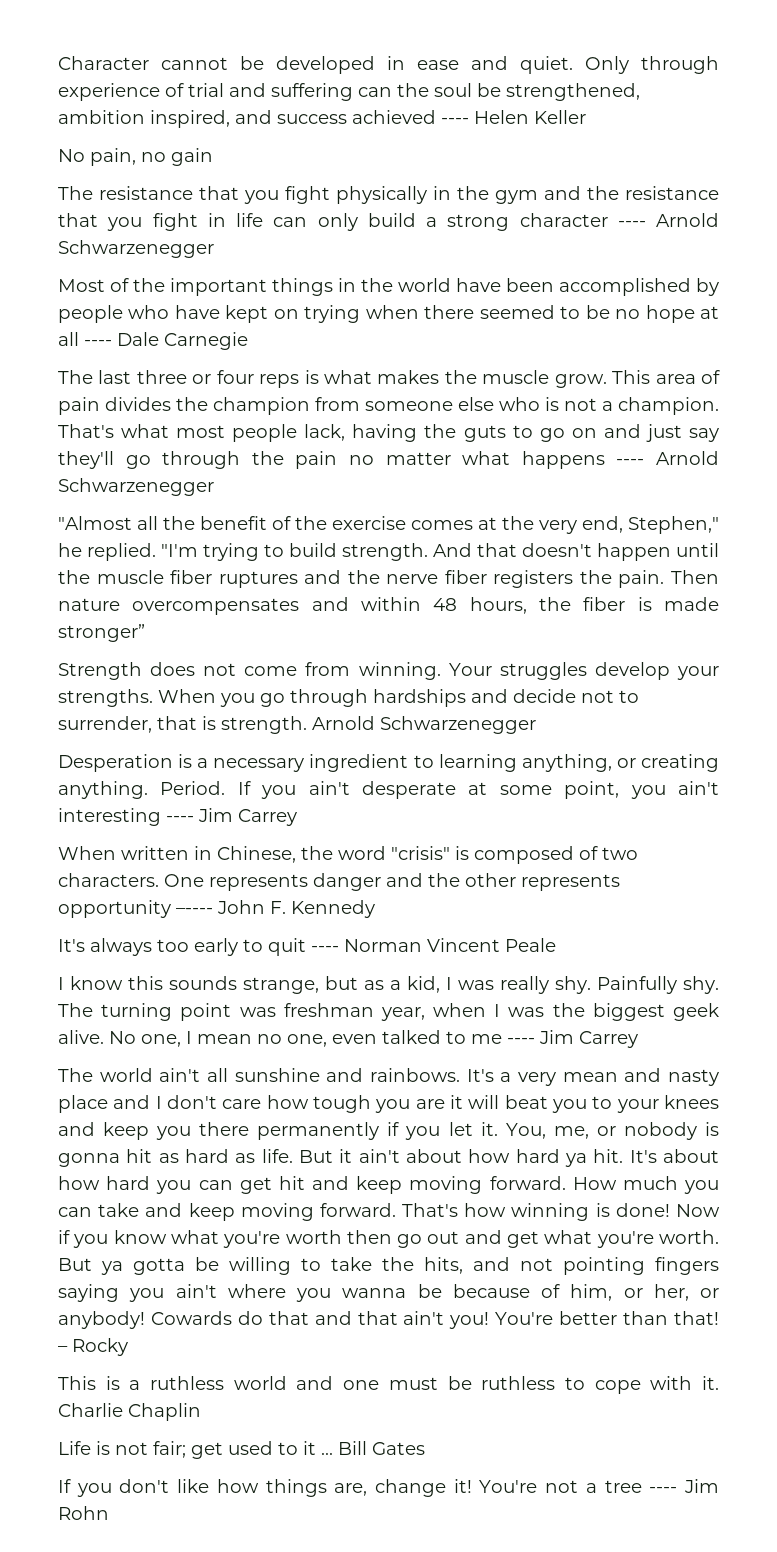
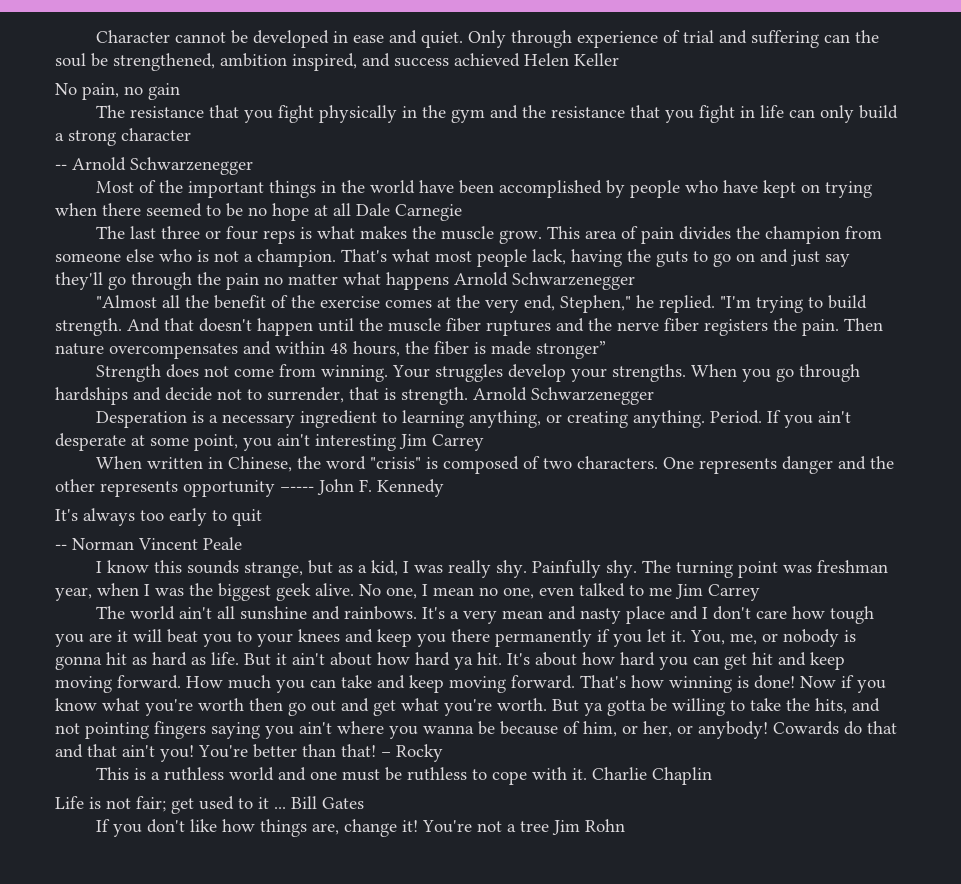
- Only through experience of trial and suffering can the soul be strengthened, ambition inspired, and success achieved ---- Helen Keller
+ Only through experience of trial and suffering can the soul be strengthened, ambition inspired, and success achieved Helen Keller
- The resistance that you fight physically in the gym and the resistance that you fight in life can only build a strong character ---- Arnold Schwarzenegger
+ The resistance that you fight physically in the gym and the resistance that you fight in life can only build a strong character
+ -- Arnold Schwarzenegger
- Most of the important things in the world have been accomplished by people who have kept on trying when there seemed to be no hope at all ---- Dale Carnegie
+ Most of the important things in the world have been accomplished by people who have kept on trying when there seemed to be no hope at all Dale Carnegie
- That's what most people lack, having the guts to go on and just say they'll go through the pain no matter what happens ---- Arnold Schwarzenegger
+ That's what most people lack, having the guts to go on and just say they'll go through the pain no matter what happens Arnold Schwarzenegger
- If you ain't desperate at some point, you ain't interesting ---- Jim Carrey
+ If you ain't desperate at some point, you ain't interesting Jim Carrey
- It's always too early to quit ---- Norman Vincent Peale
+ It's always too early to quit
+ -- Norman Vincent Peale
- No one, I mean no one, even talked to me ---- Jim Carrey
+ No one, I mean no one, even talked to me Jim Carrey
- You're not a tree ---- Jim Rohn
+ You're not a tree Jim Rohn

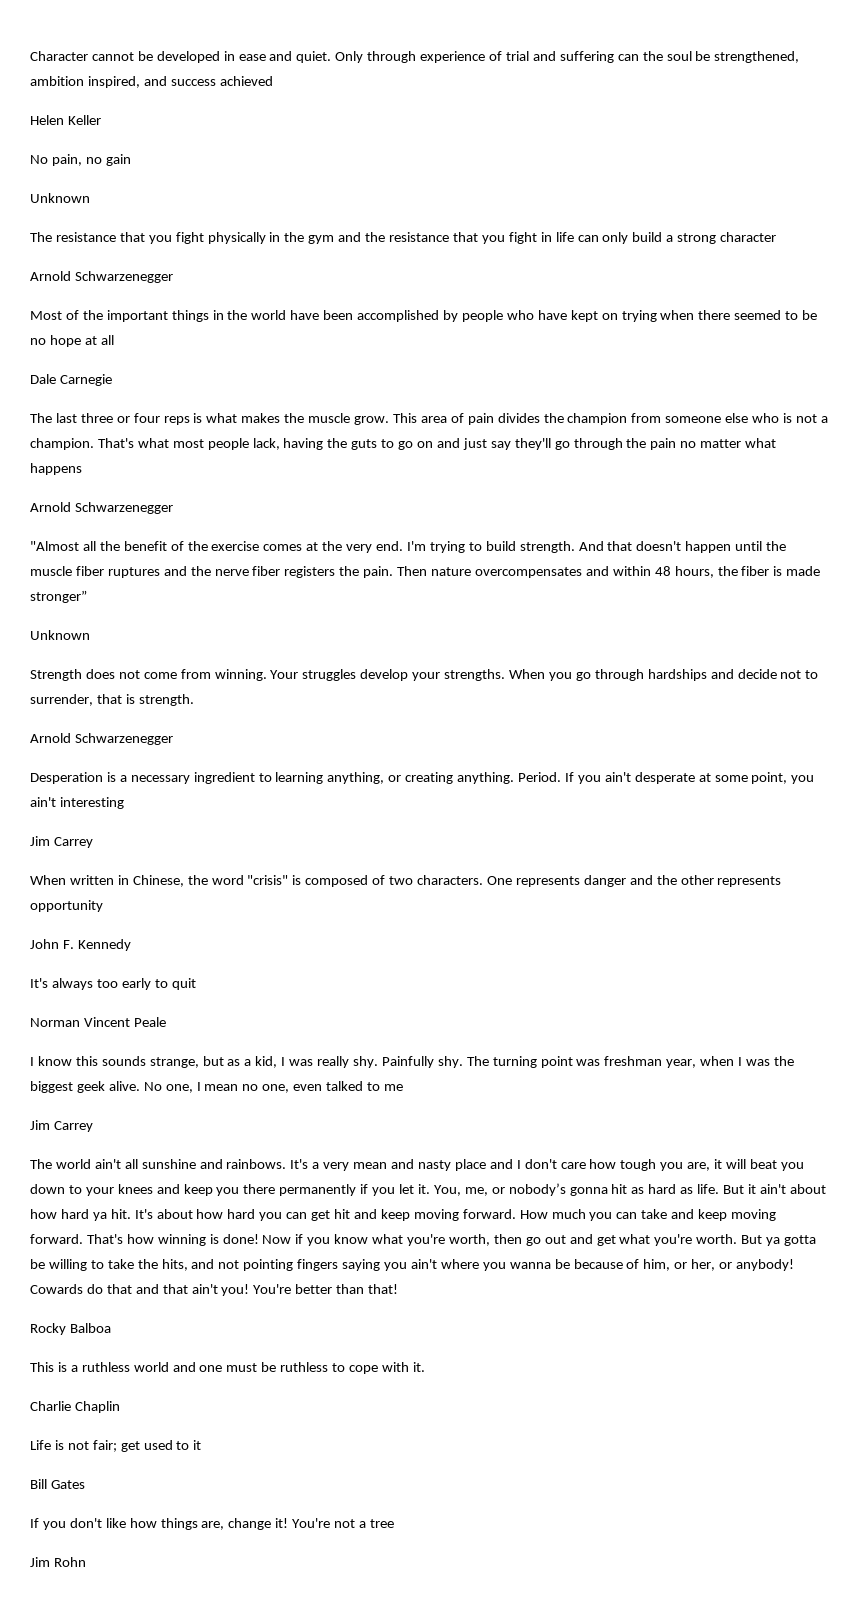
- Only through experience of trial and suffering can the soul be strengthened, ambition inspired, and success achieved Helen Keller
+ Only through experience of trial and suffering can the soul be strengthened, ambition inspired, and success achieved
+ Helen Keller
  No pain, no gain
+ Unknown
  The resistance that you fight physically in the gym and the resistance that you fight in life can only build a strong character
- -- Arnold Schwarzenegger
+ Arnold Schwarzenegger
- Most of the important things in the world have been accomplished by people who have kept on trying when there seemed to be no hope at all Dale Carnegie
+ Most of the important things in the world have been accomplished by people who have kept on trying when there seemed to be no hope at all
+ Dale Carnegie
- That's what most people lack, having the guts to go on and just say they'll go through the pain no matter what happens Arnold Schwarzenegger
+ That's what most people lack, having the guts to go on and just say they'll go through the pain no matter what happens
+ Arnold Schwarzenegger
- "Almost all the benefit of the exercise comes at the very end, Stephen," he replied. "I'm trying to build strength.
+ "Almost all the benefit of the exercise comes at the very end. I'm trying to build strength.
  Then nature overcompensates and within 48 hours, the fiber is made stronger”
+ Unknown
- When you go through hardships and decide not to surrender, that is strength. Arnold Schwarzenegger
+ When you go through hardships and decide not to surrender, that is strength.
+ Arnold Schwarzenegger
- If you ain't desperate at some point, you ain't interesting Jim Carrey
+ If you ain't desperate at some point, you ain't interesting
+ Jim Carrey
- One represents danger and the other represents opportunity –---- John F. Kennedy
+ One represents danger and the other represents opportunity
+ John F. Kennedy
- -- Norman Vincent Peale
+ Norman Vincent Peale
- No one, I mean no one, even talked to me Jim Carrey
+ No one, I mean no one, even talked to me
+ Jim Carrey
- It's a very mean and nasty place and I don't care how tough you are it will beat you to your knees and keep you there permanently if you let it.
+ It's a very mean and nasty place and I don't care how tough you are, it will beat you down to your knees and keep you there permanently if you let it.
- You, me, or nobody is gonna hit as hard as life.
+ You, me, or nobody’s gonna hit as hard as life.
- Now if you know what you're worth then go out and get what you're worth.
+ Now if you know what you're worth, then go out and get what you're worth.
- You're better than that! – Rocky
+ You're better than that!
+ Rocky Balboa
- This is a ruthless world and one must be ruthless to cope with it. Charlie Chaplin
+ This is a ruthless world and one must be ruthless to cope with it.
+ Charlie Chaplin
- Life is not fair; get used to it ... Bill Gates
+ Life is not fair; get used to it
+ Bill Gates
- You're not a tree Jim Rohn
+ You're not a tree
+ Jim Rohn

